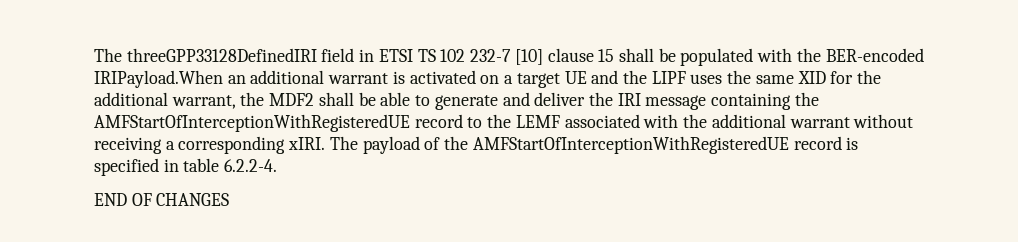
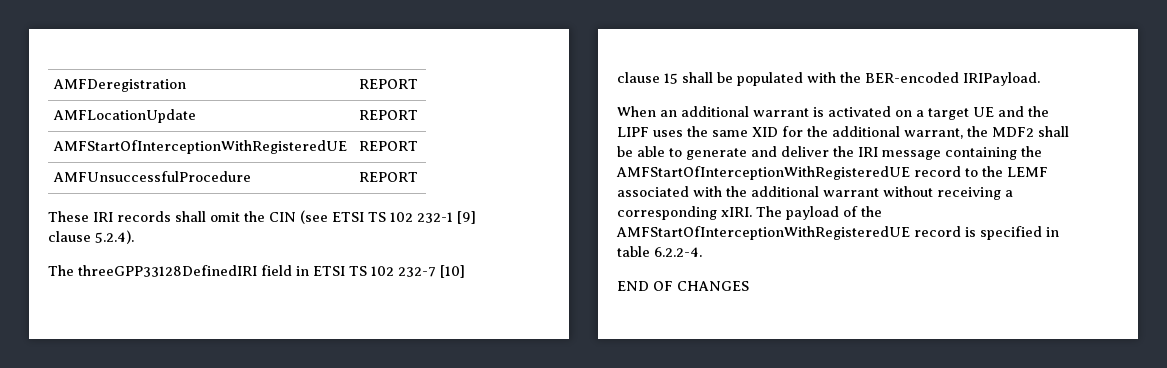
+ AMFDeregistration | REPORT
+ AMFLocationUpdate | REPORT
+ AMFStartOfInterceptionWithRegisteredUE | REPORT
+ AMFUnsuccessfulProcedure | REPORT
+ These IRI records shall omit the CIN (see ETSI TS 102 232-1 [9] clause 5.2.4).
- The threeGPP33128DefinedIRI field in ETSI TS 102 232-7 [10] clause 15 shall be populated with the BER-encoded IRIPayload.When an additional warrant is activated on a target UE and the LIPF uses the same XID for the additional warrant, the MDF2 shall be able to generate and deliver the IRI message containing the AMFStartOfInterceptionWithRegisteredUE record to the LEMF associated with the additional warrant without receiving a corresponding xIRI.
+ The threeGPP33128DefinedIRI field in ETSI TS 102 232-7 [10] clause 15 shall be populated with the BER-encoded IRIPayload.
+ When an additional warrant is activated on a target UE and the LIPF uses the same XID for the additional warrant, the MDF2 shall be able to generate and deliver the IRI message containing the AMFStartOfInterceptionWithRegisteredUE record to the LEMF associated with the additional warrant without receiving a corresponding xIRI.

